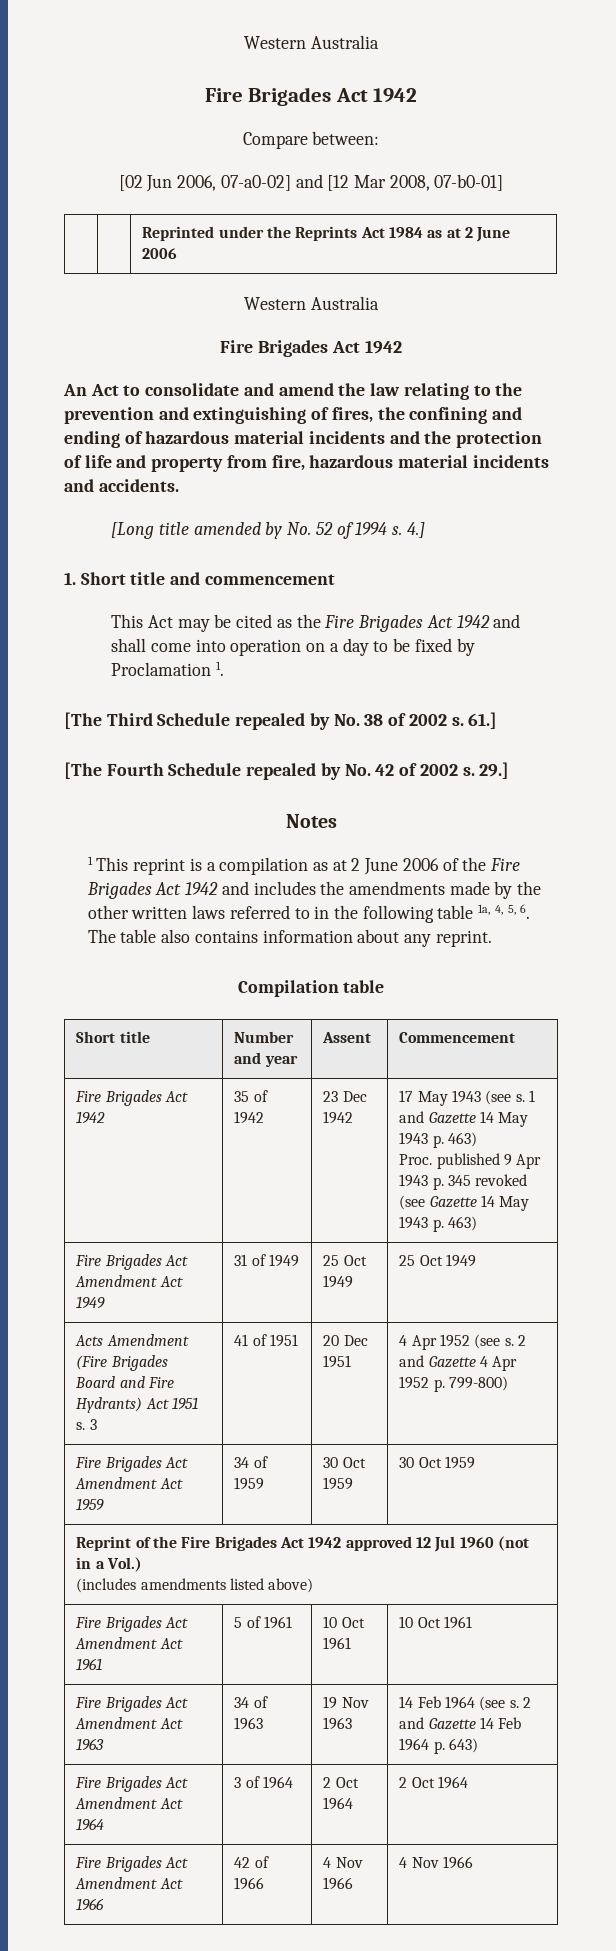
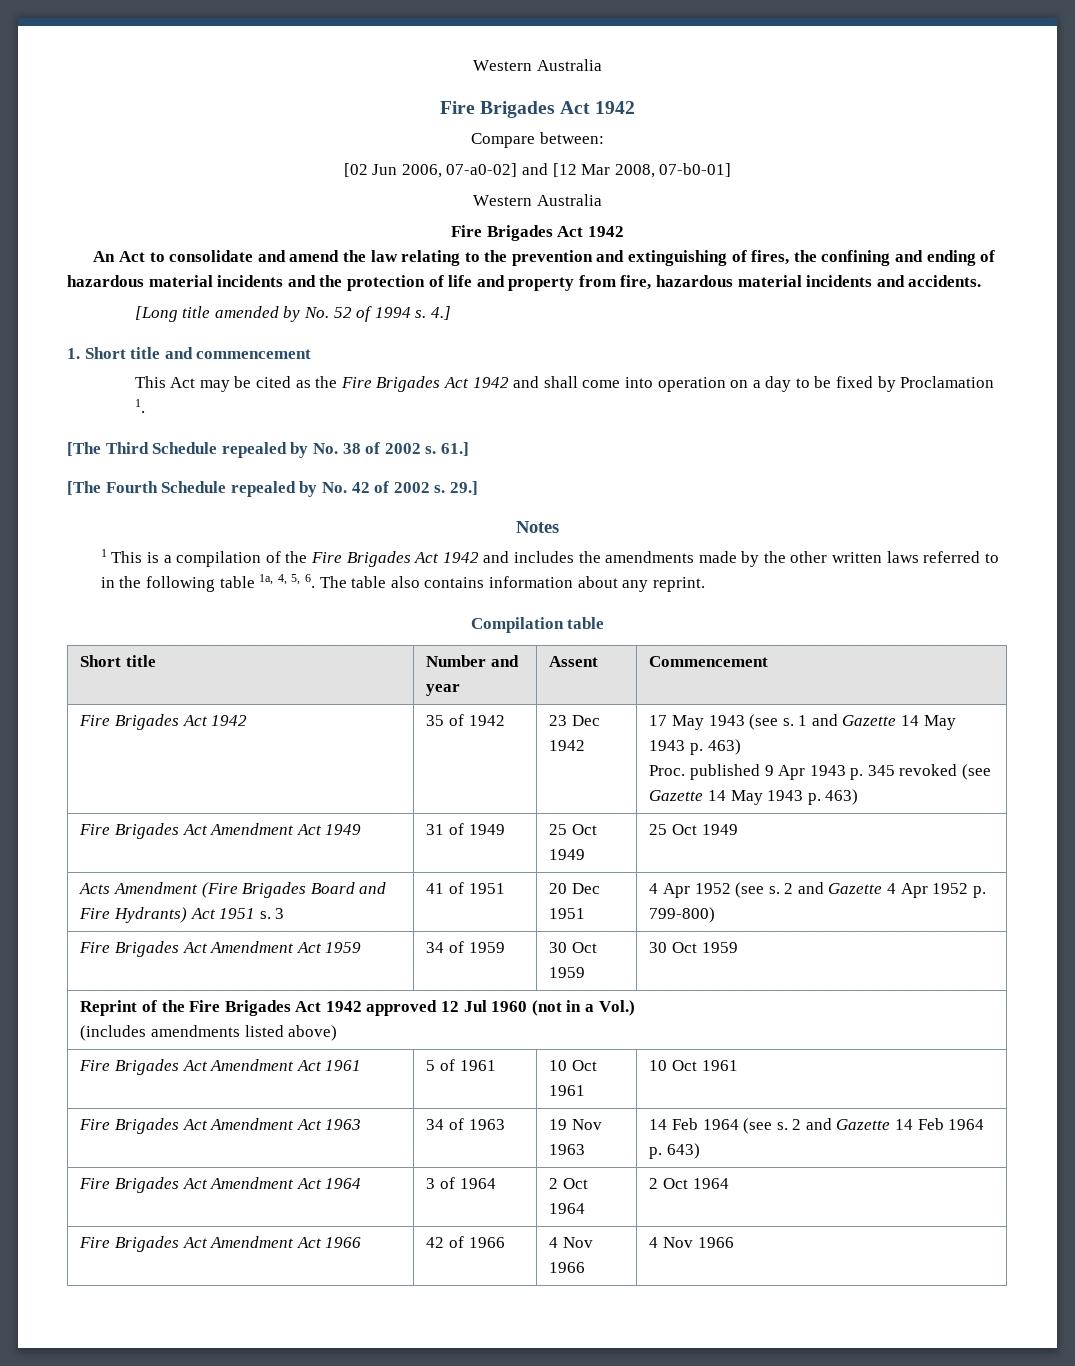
- | | Reprinted under the Reprints Act 1984 as at 2 June 2006
- 1 This reprint is a compilation as at 2 June 2006 of the Fire Brigades Act 1942 and includes the amendments made by the other written laws referred to in the following table 1a, 4, 5, 6. The table also contains information about any reprint.
+ 1 This is a compilation of the Fire Brigades Act 1942 and includes the amendments made by the other written laws referred to in the following table 1a, 4, 5, 6. The table also contains information about any reprint.

